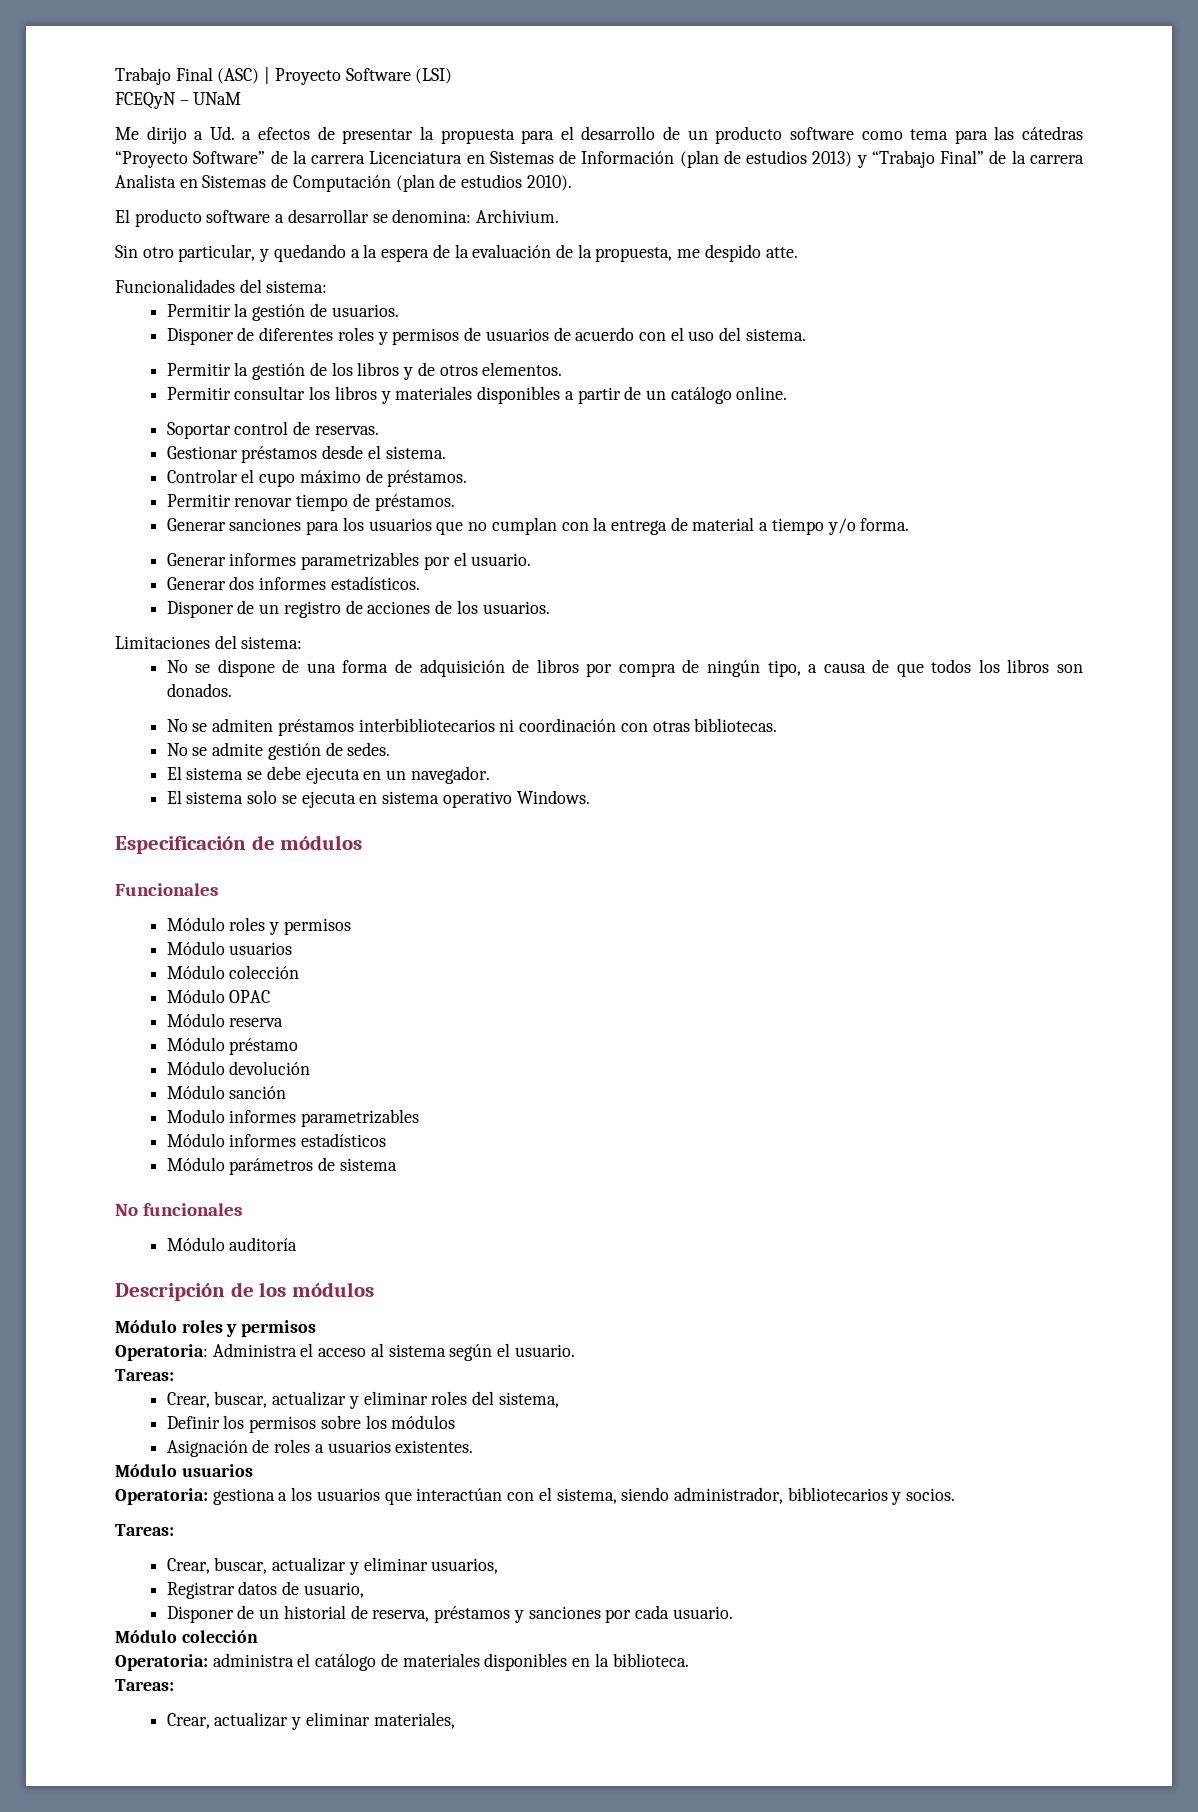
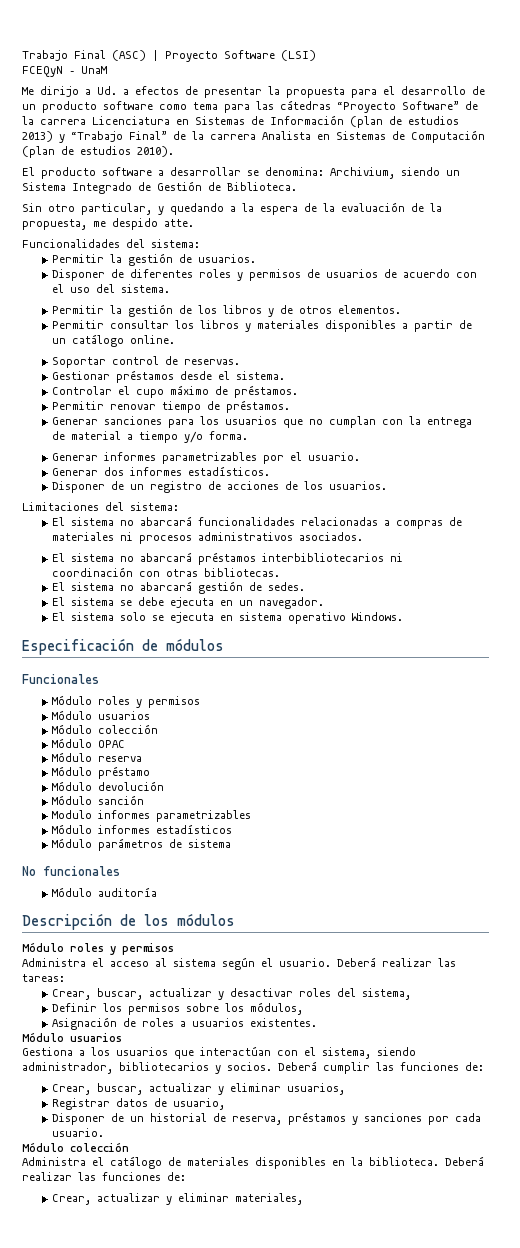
- FCEQyN – UNaM
+ FCEQyN – UnaM
- El producto software a desarrollar se denomina: Archivium.
+ El producto software a desarrollar se denomina: Archivium, siendo un Sistema Integrado de Gestión de Biblioteca.
- No se dispone de una forma de adquisición de libros por compra de ningún tipo, a causa de que todos los libros son donados.
- No se admiten préstamos interbibliotecarios ni coordinación con otras bibliotecas.
+ El sistema no abarcará funcionalidades relacionadas a compras de materiales ni procesos administrativos asociados.
+ El sistema no abarcará préstamos interbibliotecarios ni coordinación con otras bibliotecas.
- No se admite gestión de sedes.
+ El sistema no abarcará gestión de sedes.
- Operatoria: Administra el acceso al sistema según el usuario.
- Tareas:
- Crear, buscar, actualizar y eliminar roles del sistema,
+ Administra el acceso al sistema según el usuario. Deberá realizar las tareas:
+ Crear, buscar, actualizar y desactivar roles del sistema,
- Definir los permisos sobre los módulos
+ Definir los permisos sobre los módulos,
- Operatoria: gestiona a los usuarios que interactúan con el sistema, siendo administrador, bibliotecarios y socios.
- Tareas:
+ Gestiona a los usuarios que interactúan con el sistema, siendo administrador, bibliotecarios y socios. Deberá cumplir las funciones de:
- Operatoria: administra el catálogo de materiales disponibles en la biblioteca.
- Tareas:
+ Administra el catálogo de materiales disponibles en la biblioteca. Deberá realizar las funciones de:

